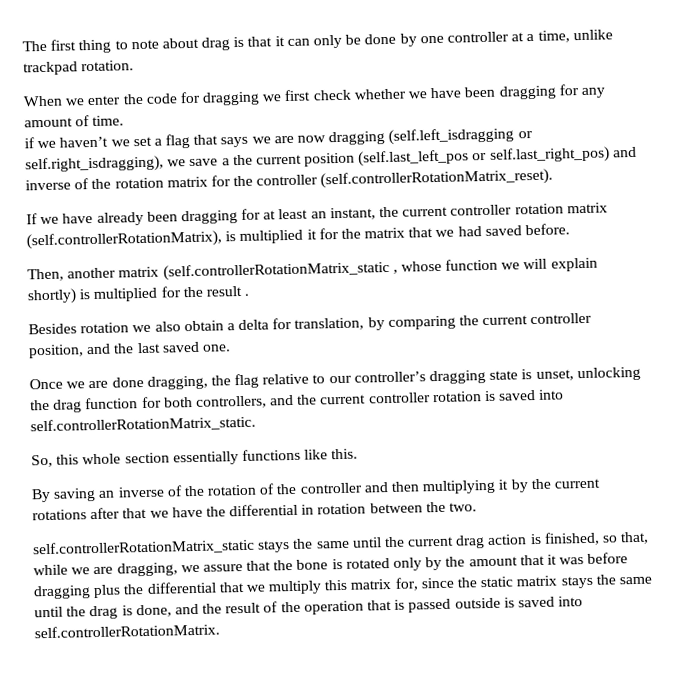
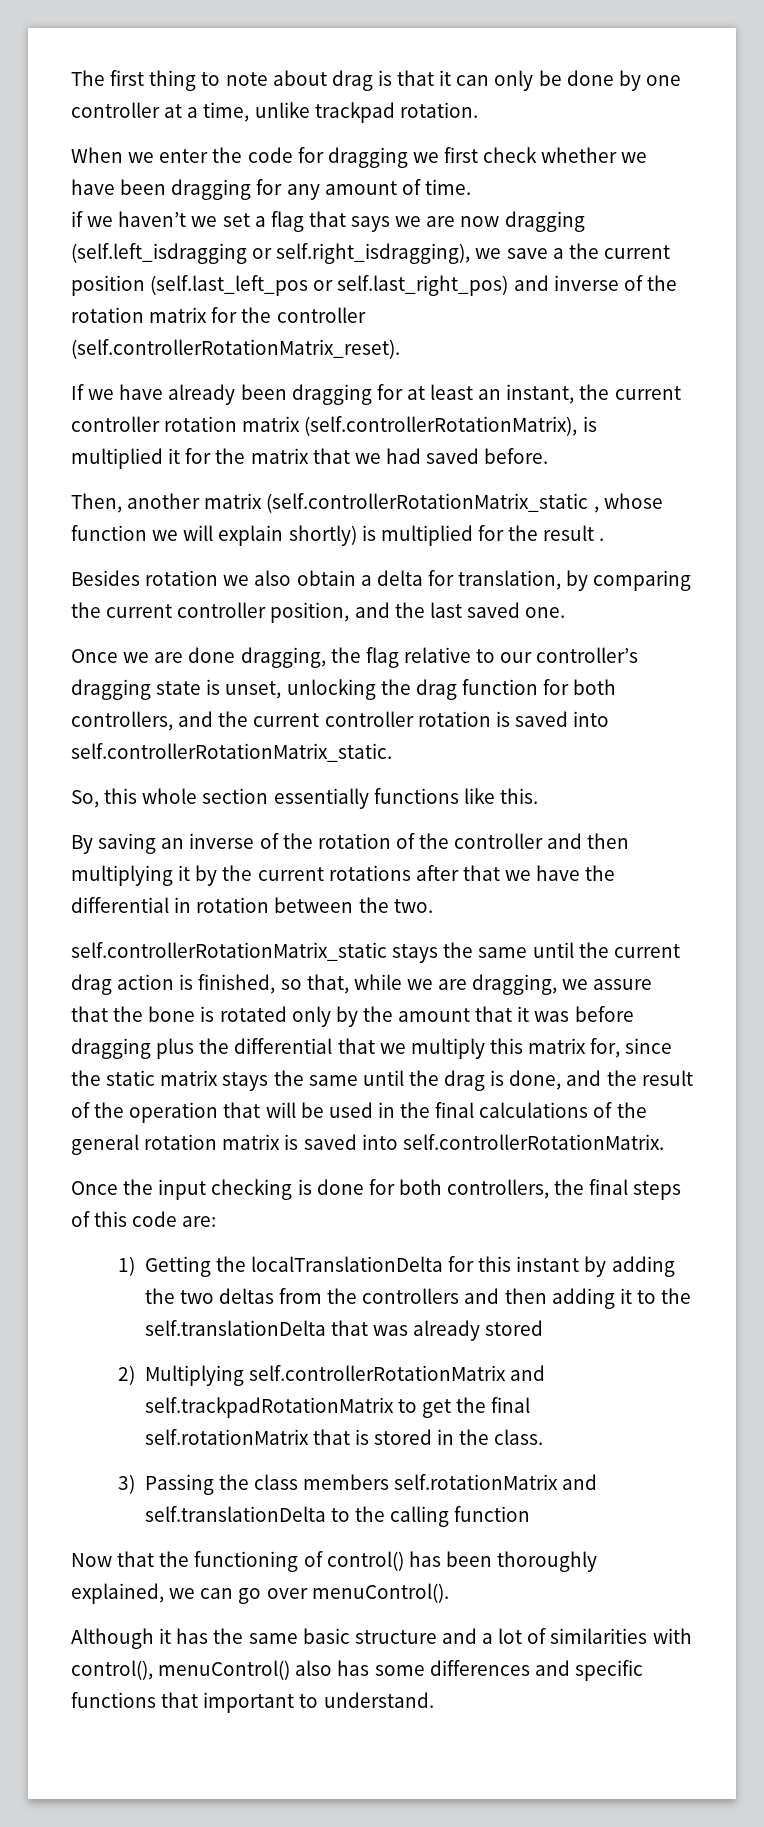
- self.controllerRotationMatrix_static stays the same until the current drag action is finished, so that, while we are dragging, we assure that the bone is rotated only by the amount that it was before dragging plus the differential that we multiply this matrix for, since the static matrix stays the same until the drag is done, and the result of the operation that is passed outside is saved into self.controllerRotationMatrix.
+ self.controllerRotationMatrix_static stays the same until the current drag action is finished, so that, while we are dragging, we assure that the bone is rotated only by the amount that it was before dragging plus the differential that we multiply this matrix for, since the static matrix stays the same until the drag is done, and the result of the operation that will be used in the final calculations of the general rotation matrix is saved into self.controllerRotationMatrix.
+ Once the input checking is done for both controllers, the final steps of this code are:
+ 1) Getting the localTranslationDelta for this instant by adding the two deltas from the controllers and then adding it to the self.translationDelta that was already stored
+ 2) Multiplying self.controllerRotationMatrix and self.trackpadRotationMatrix to get the final self.rotationMatrix that is stored in the class.
+ 3) Passing the class members self.rotationMatrix and self.translationDelta to the calling function
+ Now that the functioning of control() has been thoroughly explained, we can go over menuControl().
+ Although it has the same basic structure and a lot of similarities with control(), menuControl() also has some differences and specific functions that important to understand.

